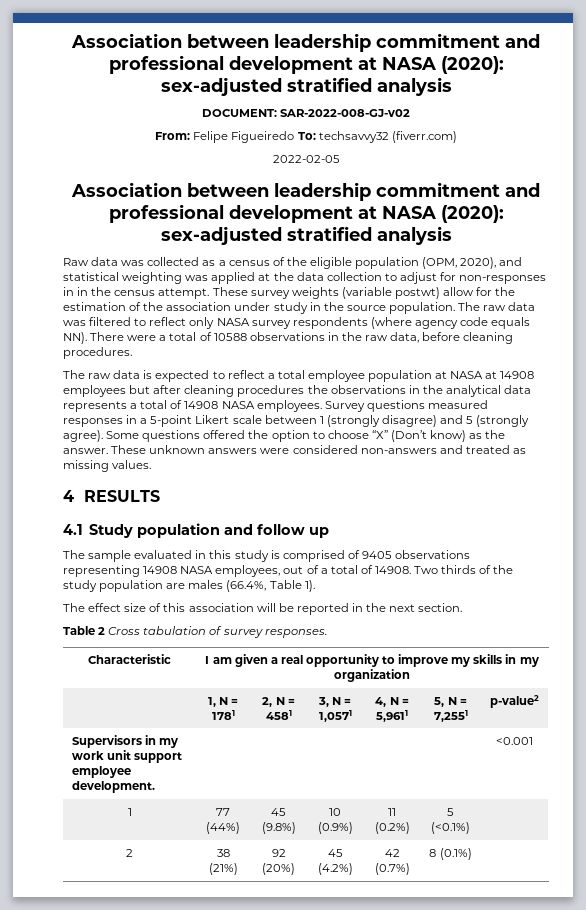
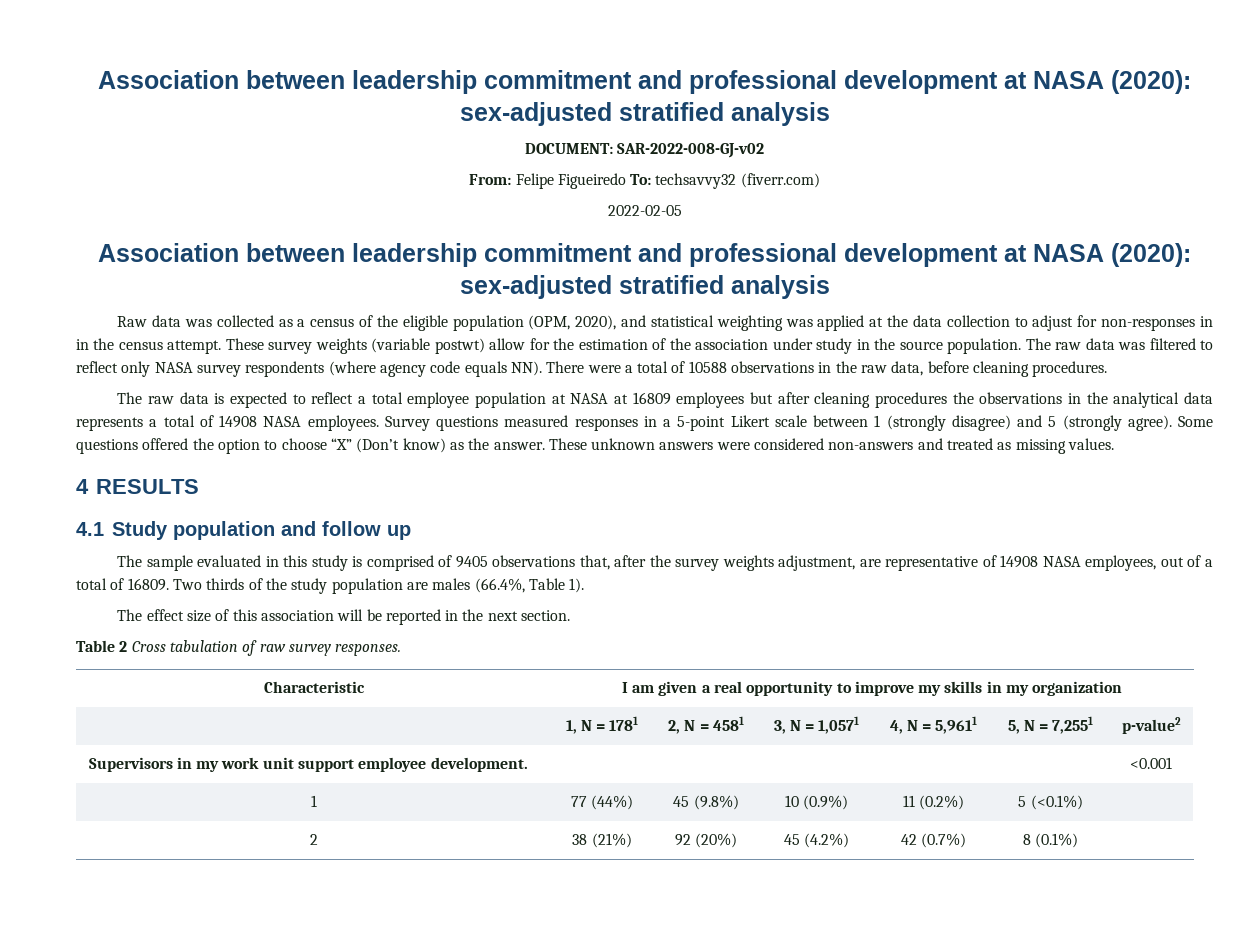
- The raw data is expected to reflect a total employee population at NASA at 14908 employees but after cleaning procedures the observations in the analytical data represents a total of 14908 NASA employees.
+ The raw data is expected to reflect a total employee population at NASA at 16809 employees but after cleaning procedures the observations in the analytical data represents a total of 14908 NASA employees.
- The sample evaluated in this study is comprised of 9405 observations representing 14908 NASA employees, out of a total of 14908.
+ The sample evaluated in this study is comprised of 9405 observations that, after the survey weights adjustment, are representative of 14908 NASA employees, out of a total of 16809.
- Table 2 Cross tabulation of survey responses.
+ Table 2 Cross tabulation of raw survey responses.

